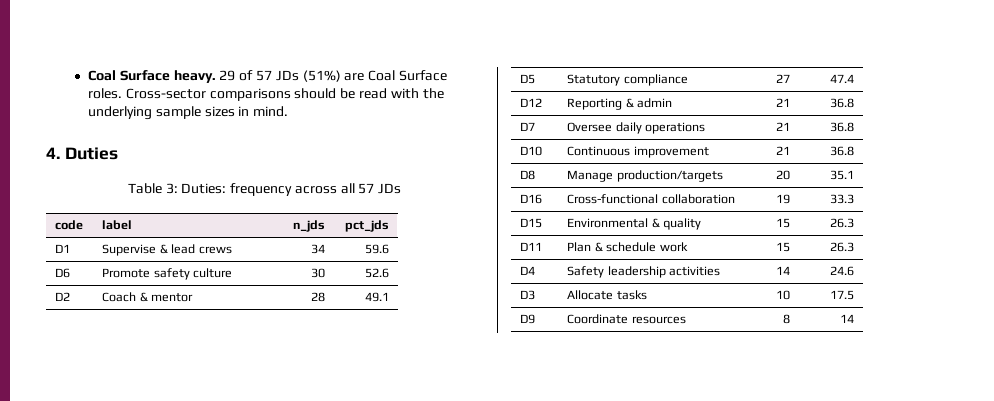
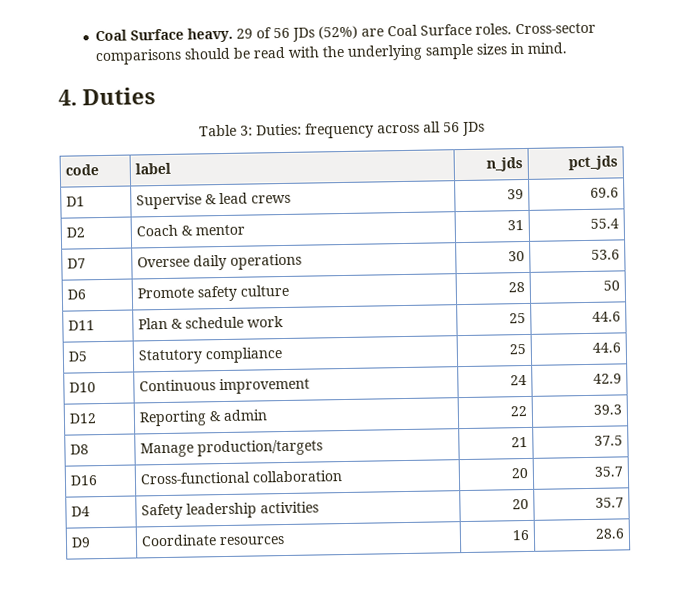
- 29 of 57 JDs (51%) are Coal Surface roles.
+ 29 of 56 JDs (52%) are Coal Surface roles.
- Table 3: Duties: frequency across all 57 JDs
+ Table 3: Duties: frequency across all 56 JDs
- D1 | Supervise & lead crews | 34 | 59.6
- D6 | Promote safety culture | 30 | 52.6
- D2 | Coach & mentor | 28 | 49.1
- D5 | Statutory compliance | 27 | 47.4
- D12 | Reporting & admin | 21 | 36.8
- D7 | Oversee daily operations | 21 | 36.8
- D10 | Continuous improvement | 21 | 36.8
- D8 | Manage production/targets | 20 | 35.1
- D16 | Cross-functional collaboration | 19 | 33.3
- D15 | Environmental & quality | 15 | 26.3
+ D1 | Supervise & lead crews | 39 | 69.6
+ D2 | Coach & mentor | 31 | 55.4
+ D7 | Oversee daily operations | 30 | 53.6
+ D6 | Promote safety culture | 28 | 50
- D11 | Plan & schedule work | 15 | 26.3
- D4 | Safety leadership activities | 14 | 24.6
- D3 | Allocate tasks | 10 | 17.5
+ D11 | Plan & schedule work | 25 | 44.6
+ D5 | Statutory compliance | 25 | 44.6
+ D10 | Continuous improvement | 24 | 42.9
+ D12 | Reporting & admin | 22 | 39.3
+ D8 | Manage production/targets | 21 | 37.5
+ D16 | Cross-functional collaboration | 20 | 35.7
+ D4 | Safety leadership activities | 20 | 35.7
- D9 | Coordinate resources | 8 | 14
+ D9 | Coordinate resources | 16 | 28.6

